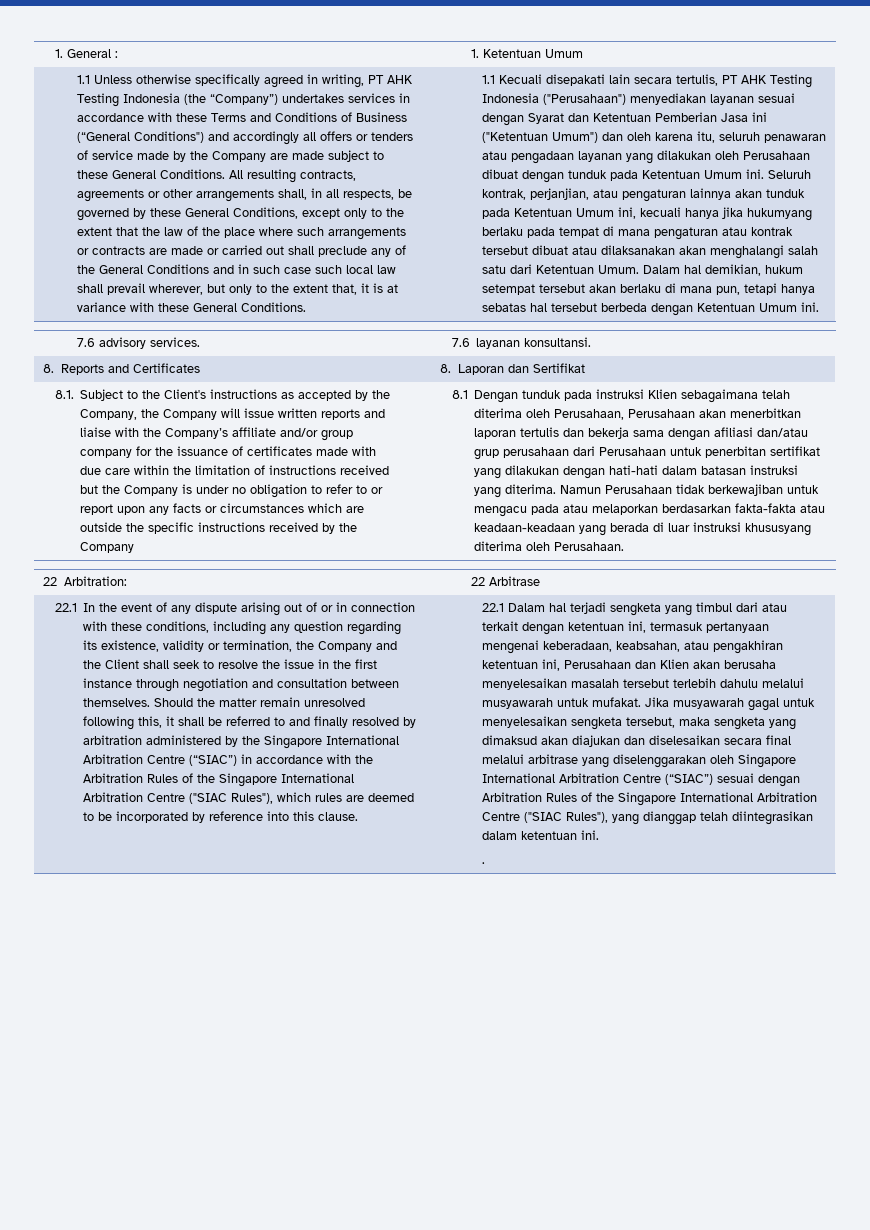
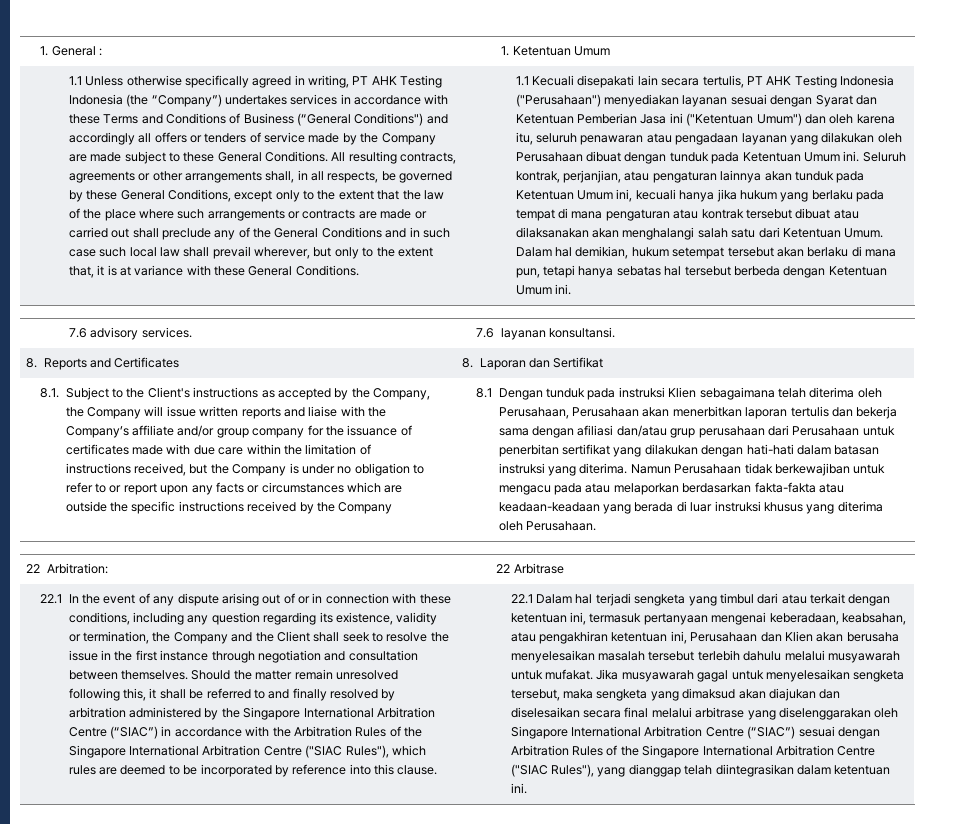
- Seluruh kontrak, perjanjian, atau pengaturan lainnya akan tunduk pada Ketentuan Umum ini, kecuali hanya jika hukumyang berlaku pada tempat di mana pengaturan atau kontrak tersebut dibuat atau dilaksanakan akan menghalangi salah satu dari Ketentuan Umum.
+ Seluruh kontrak, perjanjian, atau pengaturan lainnya akan tunduk pada Ketentuan Umum ini, kecuali hanya jika hukum yang berlaku pada tempat di mana pengaturan atau kontrak tersebut dibuat atau dilaksanakan akan menghalangi salah satu dari Ketentuan Umum.
- 8.1. Subject to the Client's instructions as accepted by the Company, the Company will issue written reports and liaise with the Company’s affiliate and/or group company for the issuance of certificates made with due care within the limitation of instructions received but the Company is under no obligation to refer to or report upon any facts or circumstances which are outside the specific instructions received by the Company
+ 8.1. Subject to the Client's instructions as accepted by the Company, the Company will issue written reports and liaise with the Company’s affiliate and/or group company for the issuance of certificates made with due care within the limitation of instructions received, but the Company is under no obligation to refer to or report upon any facts or circumstances which are outside the specific instructions received by the Company
- Namun Perusahaan tidak berkewajiban untuk mengacu pada atau melaporkan berdasarkan fakta-fakta atau keadaan-keadaan yang berada di luar instruksi khususyang diterima oleh Perusahaan.
+ Namun Perusahaan tidak berkewajiban untuk mengacu pada atau melaporkan berdasarkan fakta-fakta atau keadaan-keadaan yang berada di luar instruksi khusus yang diterima oleh Perusahaan.
- .

